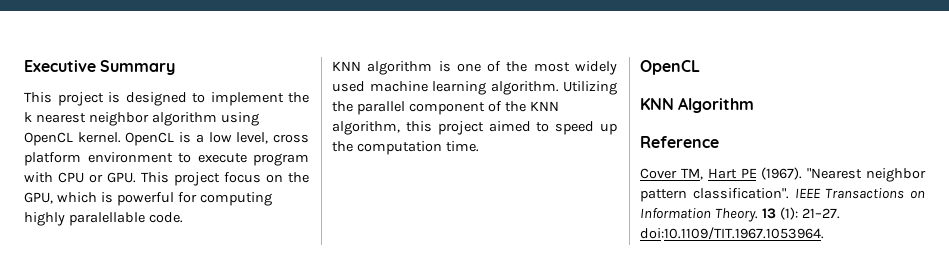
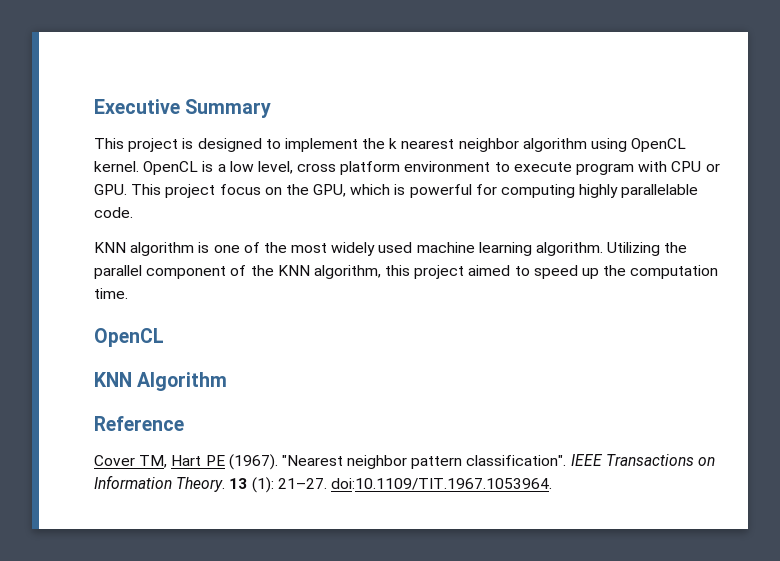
- OpenCL is a low level, cross platform environment to execute program with CPU or GPU. This project focus on the GPU, which is powerful for computing highly paralellable code.
+ OpenCL is a low level, cross platform environment to execute program with CPU or GPU. This project focus on the GPU, which is powerful for computing highly parallelable code.

